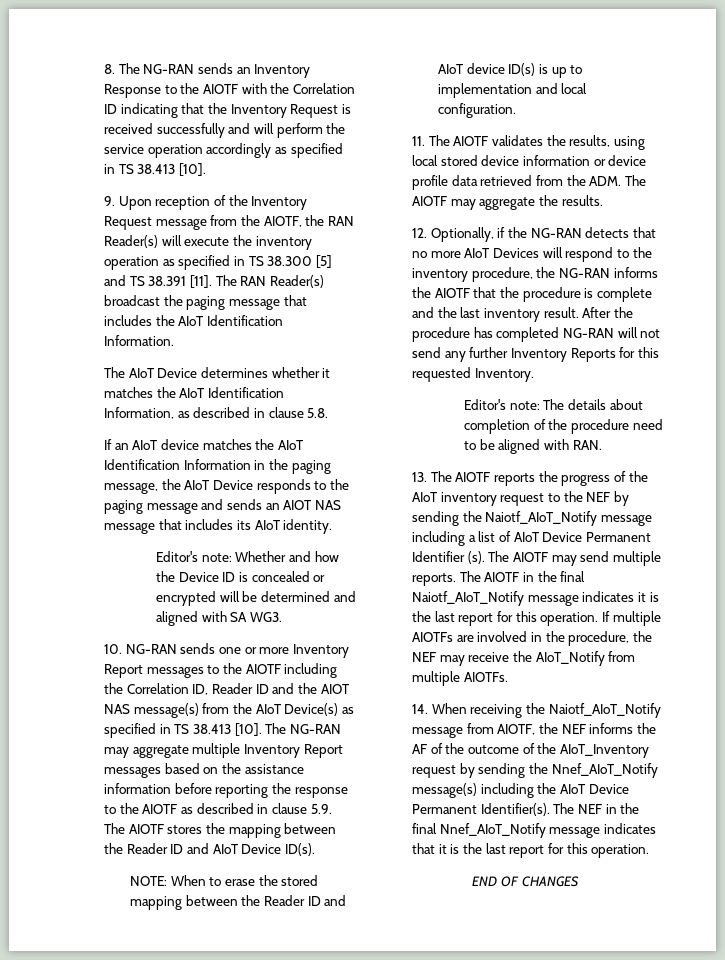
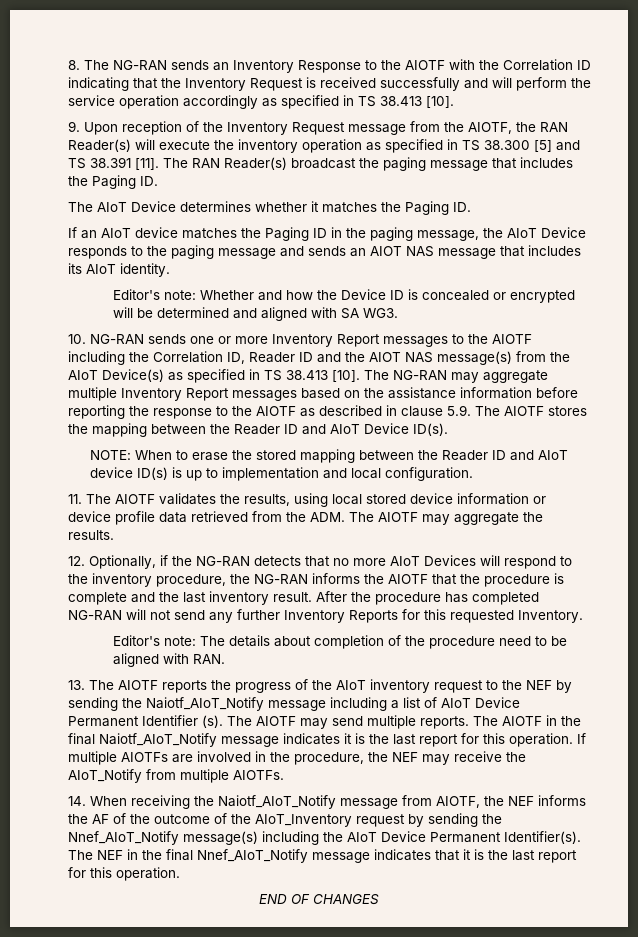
- The RAN Reader(s) broadcast the paging message that includes the AIoT Identification Information.
+ The RAN Reader(s) broadcast the paging message that includes the Paging ID.
- The AIoT Device determines whether it matches the AIoT Identification Information, as described in clause 5.8.
+ The AIoT Device determines whether it matches the Paging ID.
- If an AIoT device matches the AIoT Identification Information in the paging message, the AIoT Device responds to the paging message and sends an AIOT NAS message that includes its AIoT identity.
+ If an AIoT device matches the Paging ID in the paging message, the AIoT Device responds to the paging message and sends an AIOT NAS message that includes its AIoT identity.

